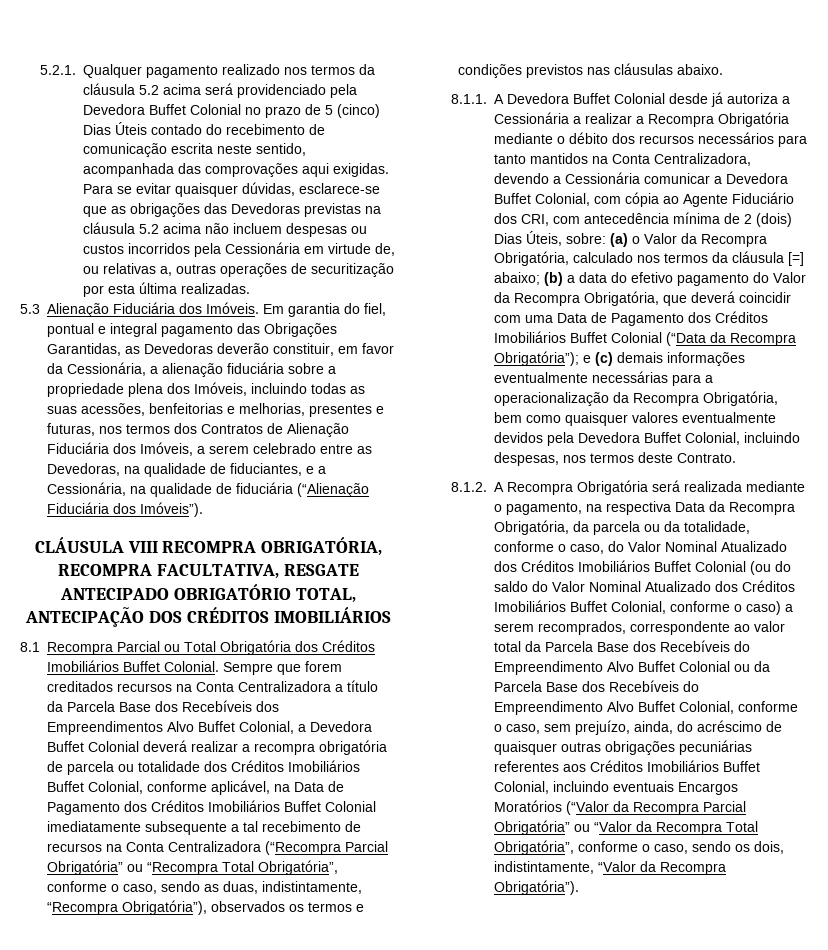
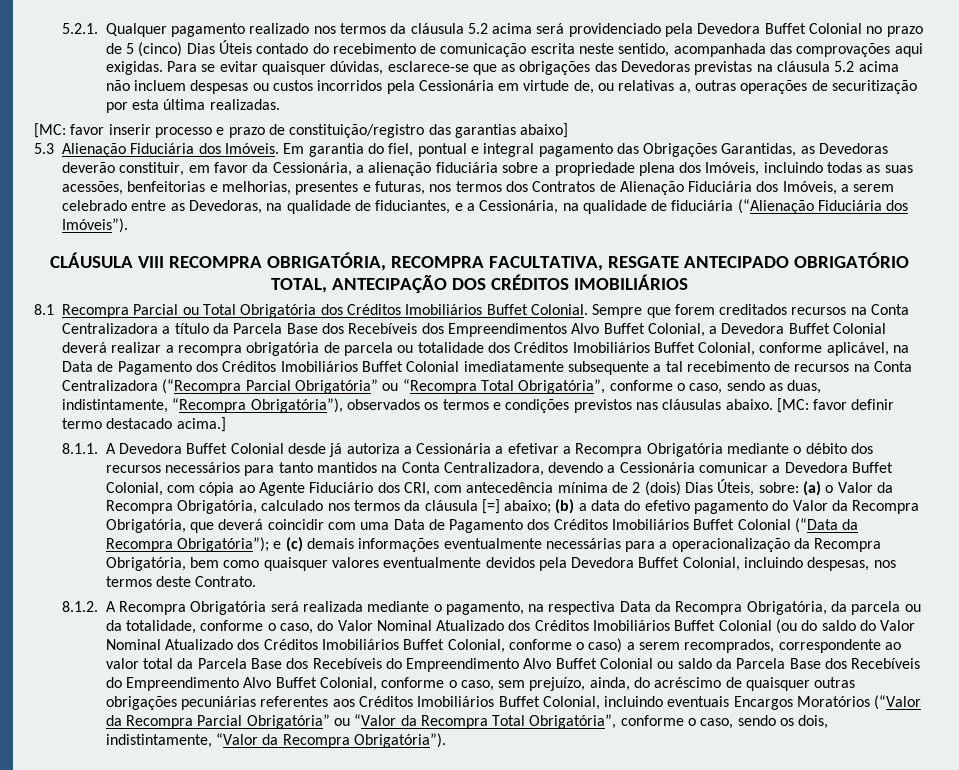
+ [MC: favor inserir processo e prazo de constituição/registro das garantias abaixo]
+ [MC: favor definir termo destacado acima.]
- 8.1.1. A Devedora Buffet Colonial desde já autoriza a Cessionária a realizar a Recompra Obrigatória mediante o débito dos recursos necessários para tanto mantidos na Conta Centralizadora, devendo a Cessionária comunicar a Devedora Buffet Colonial, com cópia ao Agente Fiduciário dos CRI, com antecedência mínima de 2 (dois) Dias Úteis, sobre:
+ 8.1.1. A Devedora Buffet Colonial desde já autoriza a Cessionária a efetivar a Recompra Obrigatória mediante o débito dos recursos necessários para tanto mantidos na Conta Centralizadora, devendo a Cessionária comunicar a Devedora Buffet Colonial, com cópia ao Agente Fiduciário dos CRI, com antecedência mínima de 2 (dois) Dias Úteis, sobre:
- 8.1.2. A Recompra Obrigatória será realizada mediante o pagamento, na respectiva Data da Recompra Obrigatória, da parcela ou da totalidade, conforme o caso, do Valor Nominal Atualizado dos Créditos Imobiliários Buffet Colonial (ou do saldo do Valor Nominal Atualizado dos Créditos Imobiliários Buffet Colonial, conforme o caso) a serem recomprados, correspondente ao valor total da Parcela Base dos Recebíveis do Empreendimento Alvo Buffet Colonial ou da Parcela Base dos Recebíveis do Empreendimento Alvo Buffet Colonial, conforme o caso, sem prejuízo, ainda, do acréscimo de quaisquer outras obrigações pecuniárias referentes aos Créditos Imobiliários Buffet Colonial, incluindo eventuais Encargos Moratórios (“Valor da Recompra Parcial Obrigatória” ou “Valor da Recompra Total Obrigatória”, conforme o caso, sendo os dois, indistintamente, “Valor da Recompra Obrigatória”).
+ 8.1.2. A Recompra Obrigatória será realizada mediante o pagamento, na respectiva Data da Recompra Obrigatória, da parcela ou da totalidade, conforme o caso, do Valor Nominal Atualizado dos Créditos Imobiliários Buffet Colonial (ou do saldo do Valor Nominal Atualizado dos Créditos Imobiliários Buffet Colonial, conforme o caso) a serem recomprados, correspondente ao valor total da Parcela Base dos Recebíveis do Empreendimento Alvo Buffet Colonial ou saldo da Parcela Base dos Recebíveis do Empreendimento Alvo Buffet Colonial, conforme o caso, sem prejuízo, ainda, do acréscimo de quaisquer outras obrigações pecuniárias referentes aos Créditos Imobiliários Buffet Colonial, incluindo eventuais Encargos Moratórios (“Valor da Recompra Parcial Obrigatória” ou “Valor da Recompra Total Obrigatória”, conforme o caso, sendo os dois, indistintamente, “Valor da Recompra Obrigatória”).

